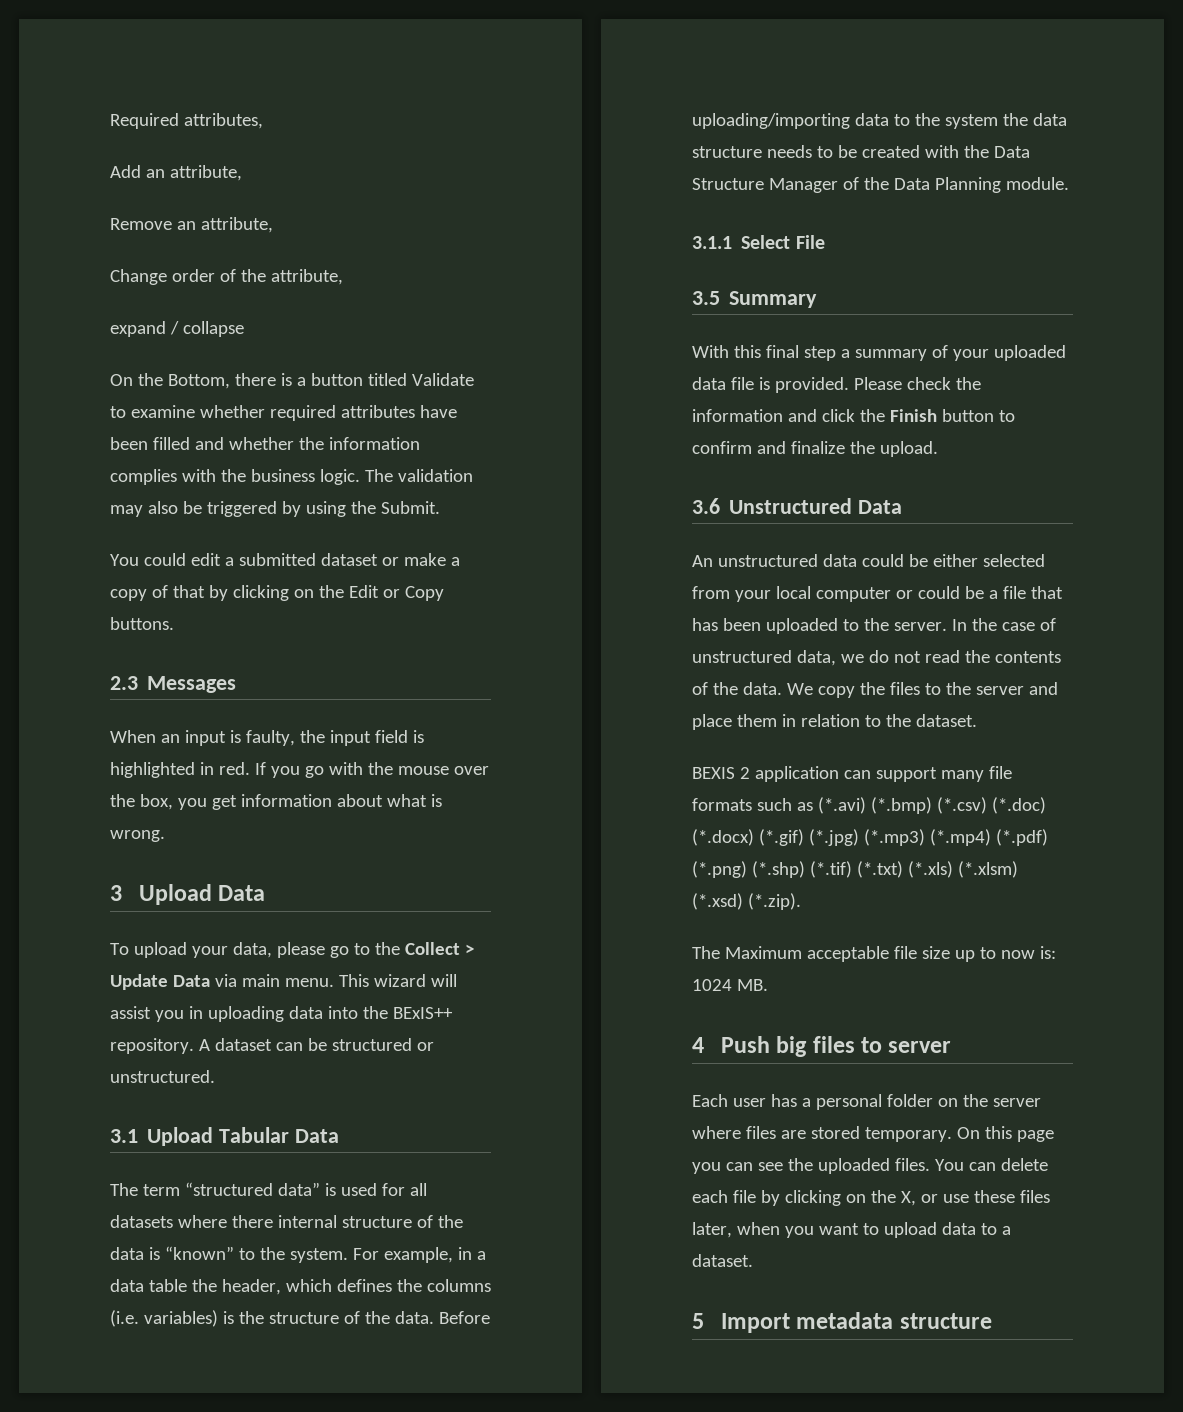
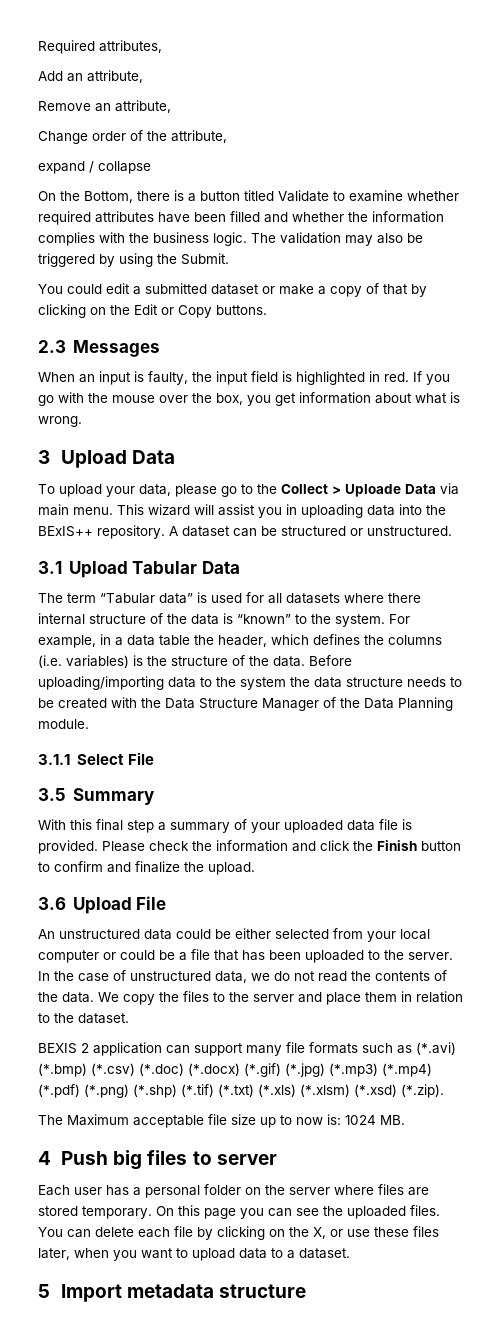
- To upload your data, please go to the Collect > Update Data via main menu.
+ To upload your data, please go to the Collect > Uploade Data via main menu.
- The term “structured data” is used for all datasets where there internal structure of the data is “known” to the system.
+ The term “Tabular data” is used for all datasets where there internal structure of the data is “known” to the system.
- 3.6 Unstructured Data
+ 3.6 Upload File

